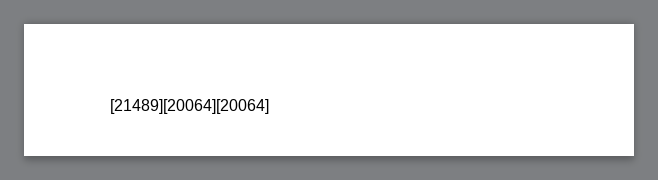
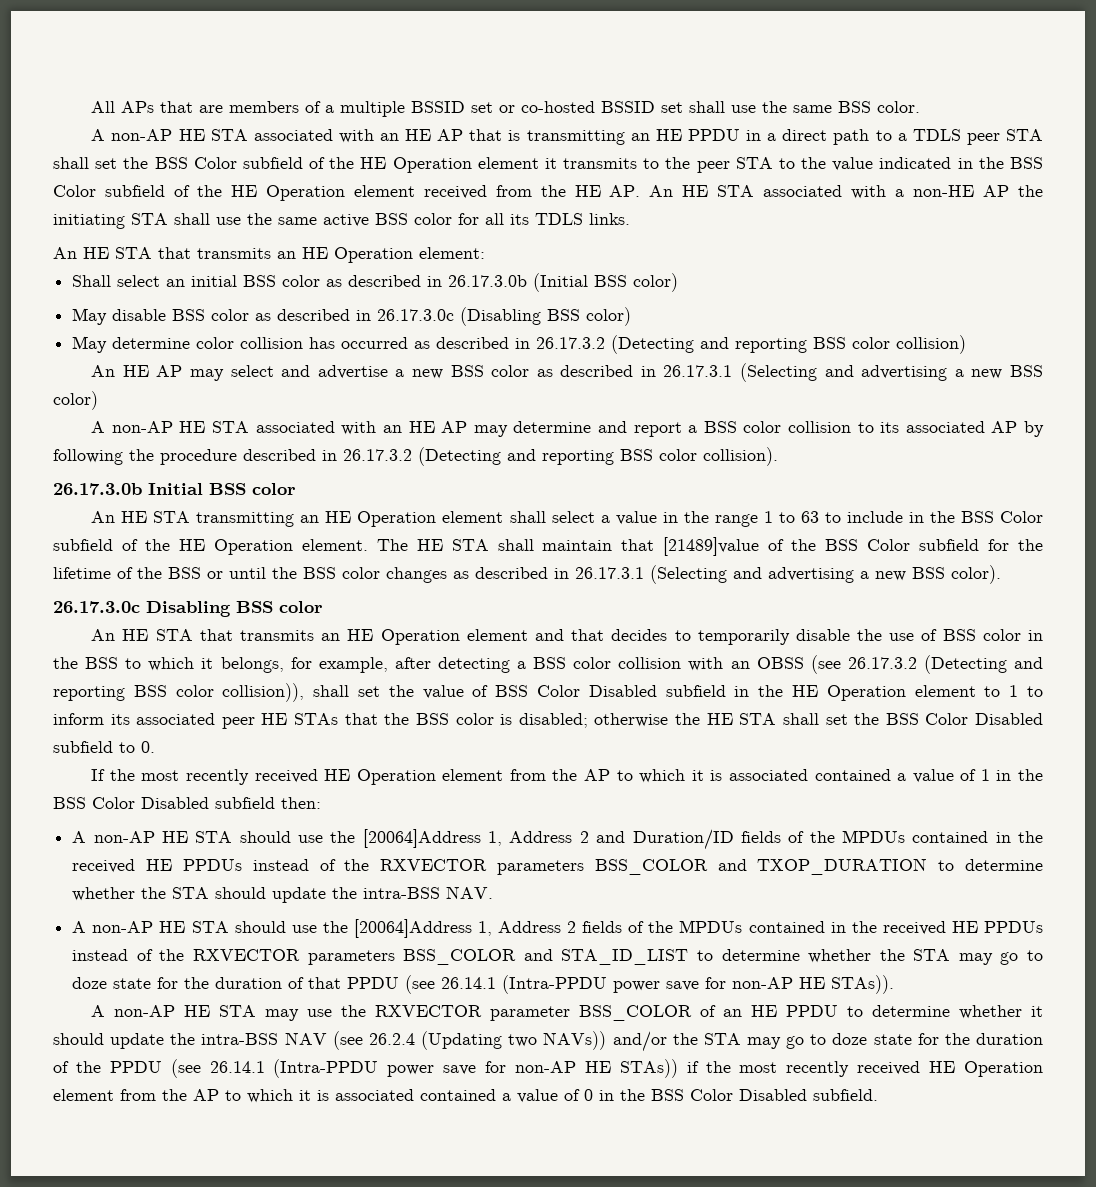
- [21489][20064][20064]
+ All APs that are members of a multiple BSSID set or co-hosted BSSID set shall use the same BSS color.
+ A non-AP HE STA associated with an HE AP that is transmitting an HE PPDU in a direct path to a TDLS peer STA shall set the BSS Color subfield of the HE Operation element it transmits to the peer STA to the value indicated in the BSS Color subfield of the HE Operation element received from the HE AP. An HE STA associated with a non-HE AP the initiating STA shall use the same active BSS color for all its TDLS links.
+ An HE STA that transmits an HE Operation element:
+ Shall select an initial BSS color as described in 26.17.3.0b (Initial BSS color)
+ May disable BSS color as described in 26.17.3.0c (Disabling BSS color)
+ May determine color collision has occurred as described in 26.17.3.2 (Detecting and reporting BSS color collision)
+ An HE AP may select and advertise a new BSS color as described in 26.17.3.1 (Selecting and advertising a new BSS color)
+ A non-AP HE STA associated with an HE AP may determine and report a BSS color collision to its associated AP by following the procedure described in 26.17.3.2 (Detecting and reporting BSS color collision).
+ 26.17.3.0b Initial BSS color
+ An HE STA transmitting an HE Operation element shall select a value in the range 1 to 63 to include in the BSS Color subfield of the HE Operation element. The HE STA shall maintain that [21489]value of the BSS Color subfield for the lifetime of the BSS or until the BSS color changes as described in 26.17.3.1 (Selecting and advertising a new BSS color).
+ 26.17.3.0c Disabling BSS color
+ An HE STA that transmits an HE Operation element and that decides to temporarily disable the use of BSS color in the BSS to which it belongs, for example, after detecting a BSS color collision with an OBSS (see 26.17.3.2 (Detecting and reporting BSS color collision)), shall set the value of BSS Color Disabled subfield in the HE Operation element to 1 to inform its associated peer HE STAs that the BSS color is disabled; otherwise the HE STA shall set the BSS Color Disabled subfield to 0.
+ If the most recently received HE Operation element from the AP to which it is associated contained a value of 1 in the BSS Color Disabled subfield then:
+ A non-AP HE STA should use the [20064]Address 1, Address 2 and Duration/ID fields of the MPDUs contained in the received HE PPDUs instead of the RXVECTOR parameters BSS_COLOR and TXOP_DURATION to determine whether the STA should update the intra-BSS NAV.
+ A non-AP HE STA should use the [20064]Address 1, Address 2 fields of the MPDUs contained in the received HE PPDUs instead of the RXVECTOR parameters BSS_COLOR and STA_ID_LIST to determine whether the STA may go to doze state for the duration of that PPDU (see 26.14.1 (Intra-PPDU power save for non-AP HE STAs)).
+ A non-AP HE STA may use the RXVECTOR parameter BSS_COLOR of an HE PPDU to determine whether it should update the intra-BSS NAV (see 26.2.4 (Updating two NAVs)) and/or the STA may go to doze state for the duration of the PPDU (see 26.14.1 (Intra-PPDU power save for non-AP HE STAs)) if the most recently received HE Operation element from the AP to which it is associated contained a value of 0 in the BSS Color Disabled subfield.

